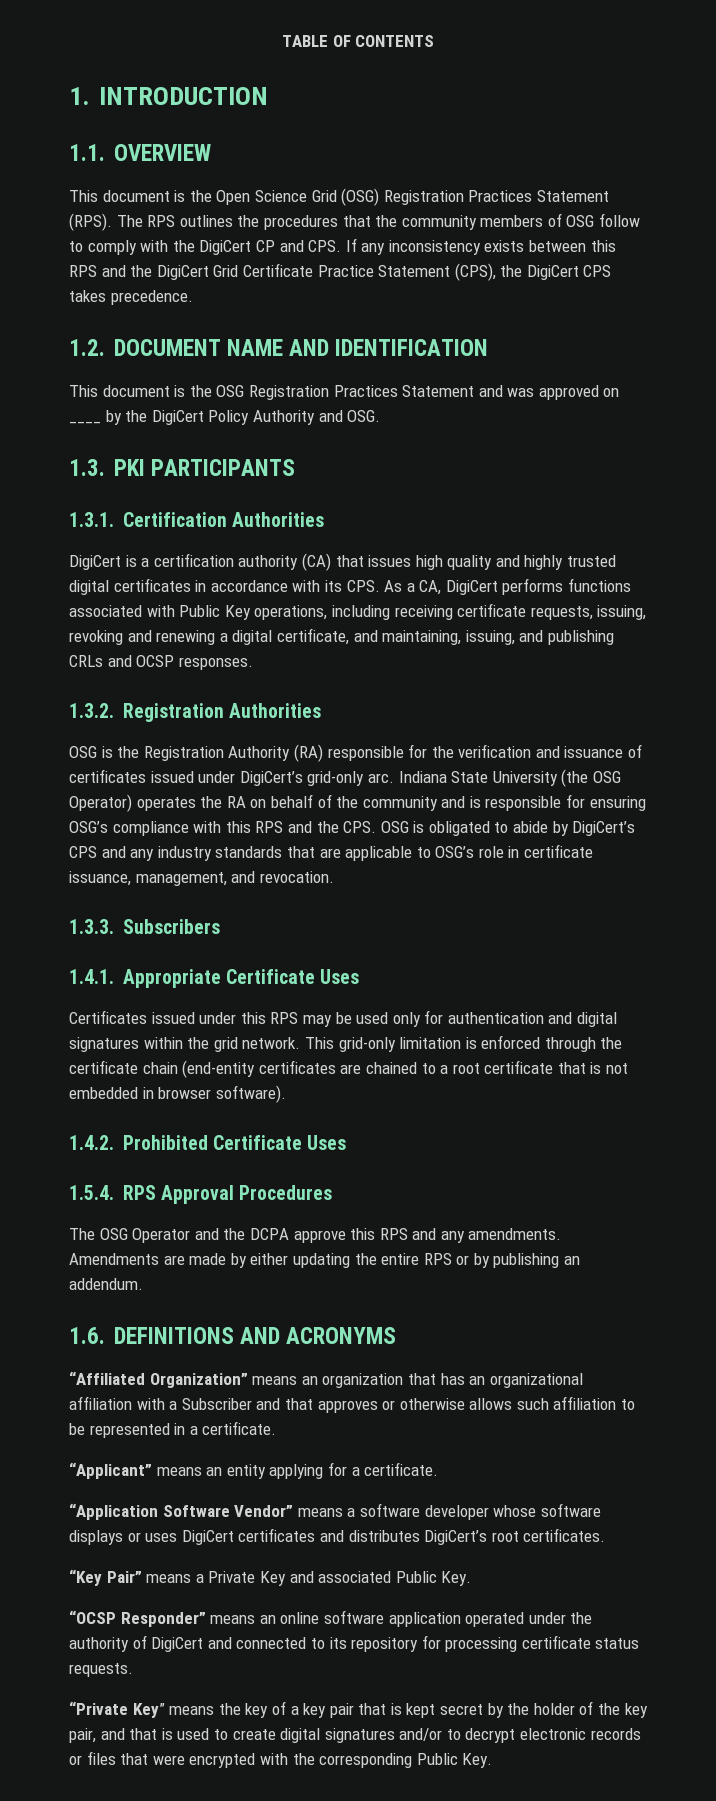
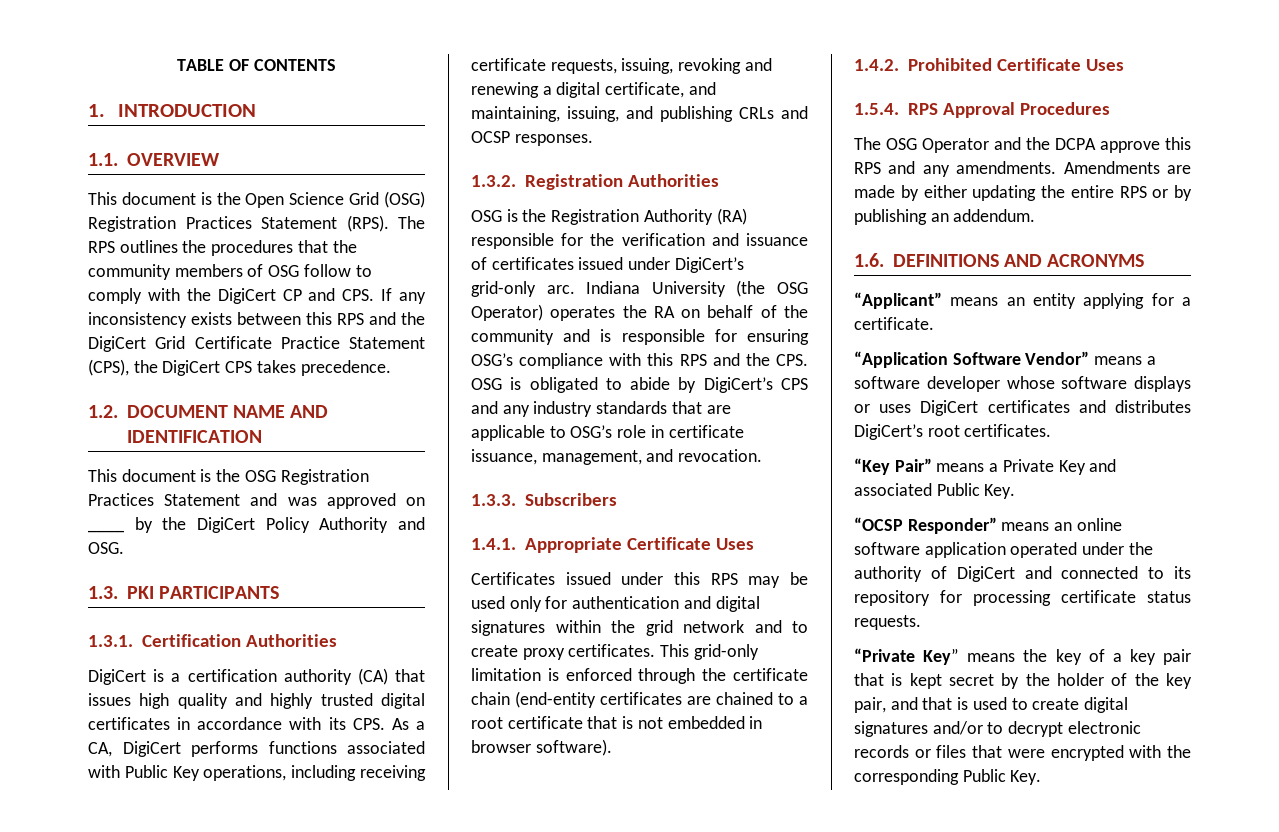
- Indiana State University (the OSG Operator) operates the RA on behalf of the community and is responsible for ensuring OSG’s compliance with this RPS and the CPS. OSG is obligated to abide by DigiCert’s CPS and any industry standards that are applicable to OSG’s role in certificate issuance, management, and revocation.
+ Indiana University (the OSG Operator) operates the RA on behalf of the community and is responsible for ensuring OSG’s compliance with this RPS and the CPS. OSG is obligated to abide by DigiCert’s CPS and any industry standards that are applicable to OSG’s role in certificate issuance, management, and revocation.
- Certificates issued under this RPS may be used only for authentication and digital signatures within the grid network.
+ Certificates issued under this RPS may be used only for authentication and digital signatures within the grid network and to create proxy certificates.
- “Affiliated Organization” means an organization that has an organizational affiliation with a Subscriber and that approves or otherwise allows such affiliation to be represented in a certificate.

